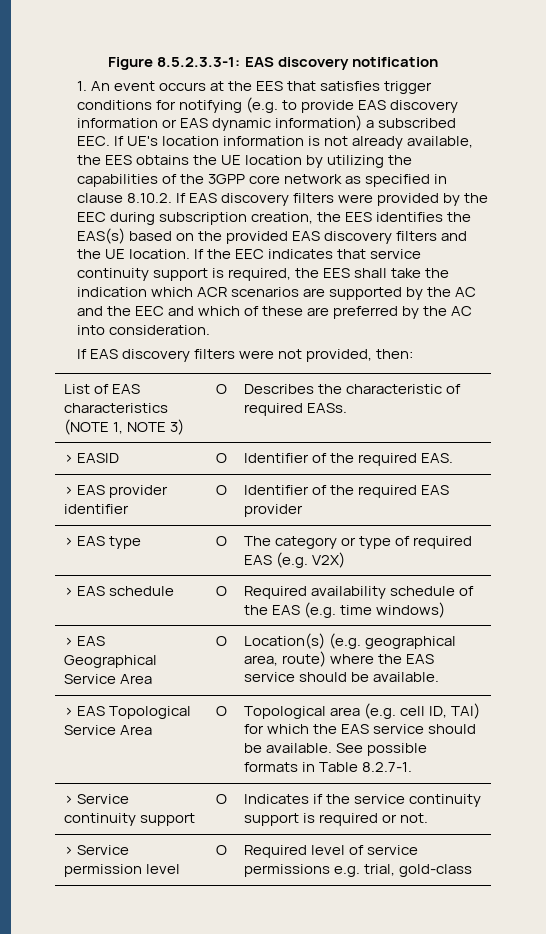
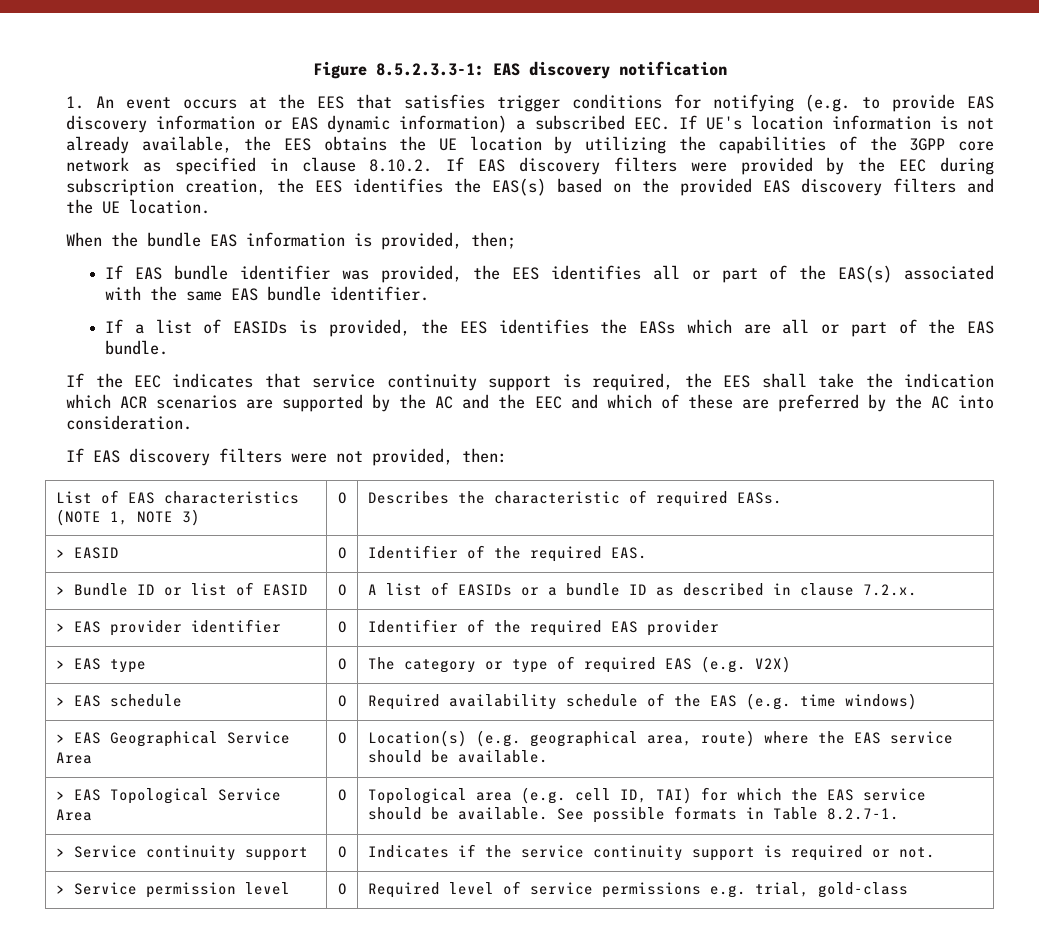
- 1. An event occurs at the EES that satisfies trigger conditions for notifying (e.g. to provide EAS discovery information or EAS dynamic information) a subscribed EEC. If UE's location information is not already available, the EES obtains the UE location by utilizing the capabilities of the 3GPP core network as specified in clause 8.10.2. If EAS discovery filters were provided by the EEC during subscription creation, the EES identifies the EAS(s) based on the provided EAS discovery filters and the UE location. If the EEC indicates that service continuity support is required, the EES shall take the indication which ACR scenarios are supported by the AC and the EEC and which of these are preferred by the AC into consideration.
+ 1. An event occurs at the EES that satisfies trigger conditions for notifying (e.g. to provide EAS discovery information or EAS dynamic information) a subscribed EEC. If UE's location information is not already available, the EES obtains the UE location by utilizing the capabilities of the 3GPP core network as specified in clause 8.10.2. If EAS discovery filters were provided by the EEC during subscription creation, the EES identifies the EAS(s) based on the provided EAS discovery filters and the UE location.
+ When the bundle EAS information is provided, then;
+ If EAS bundle identifier was provided, the EES identifies all or part of the EAS(s) associated with the same EAS bundle identifier.
+ If a list of EASIDs is provided, the EES identifies the EASs which are all or part of the EAS bundle.
+ If the EEC indicates that service continuity support is required, the EES shall take the indication which ACR scenarios are supported by the AC and the EEC and which of these are preferred by the AC into consideration.
+ > Bundle ID or list of EASID | O | A list of EASIDs or a bundle ID as described in clause 7.2.x.

